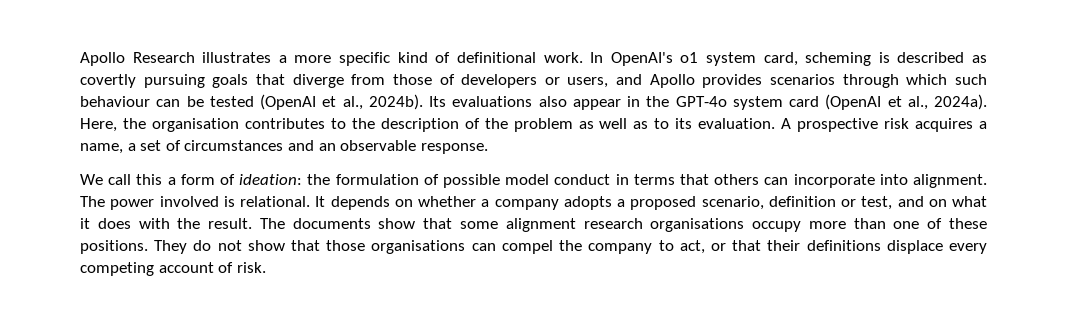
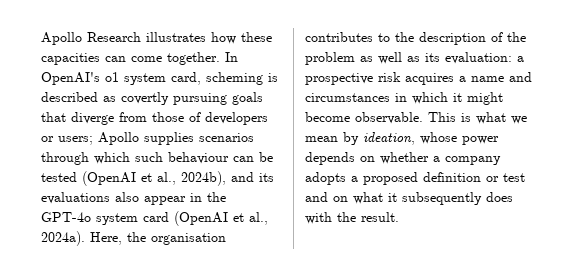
- Apollo Research illustrates a more specific kind of definitional work.
+ Apollo Research illustrates how these capacities can come together.
- In OpenAI's o1 system card, scheming is described as covertly pursuing goals that diverge from those of developers or users, and Apollo provides scenarios through which such behaviour can be tested (OpenAI et al., 2024b). Its evaluations also appear in the GPT-4o system card (OpenAI et al., 2024a).
+ In OpenAI's o1 system card, scheming is described as covertly pursuing goals that diverge from those of developers or users; Apollo supplies scenarios through which such behaviour can be tested (OpenAI et al., 2024b), and its evaluations also appear in the GPT-4o system card (OpenAI et al., 2024a).
- Here, the organisation contributes to the description of the problem as well as to its evaluation. A prospective risk acquires a name, a set of circumstances and an observable response.
- We call this a form of ideation: the formulation of possible model conduct in terms that others can incorporate into alignment. The power involved is relational. It depends on whether a company adopts a proposed scenario, definition or test, and on what it does with the result. The documents show that some alignment research organisations occupy more than one of these positions. They do not show that those organisations can compel the company to act, or that their definitions displace every competing account of risk.
+ Here, the organisation contributes to the description of the problem as well as its evaluation: a prospective risk acquires a name and circumstances in which it might become observable. This is what we mean by ideation, whose power depends on whether a company adopts a proposed definition or test and on what it subsequently does with the result.

